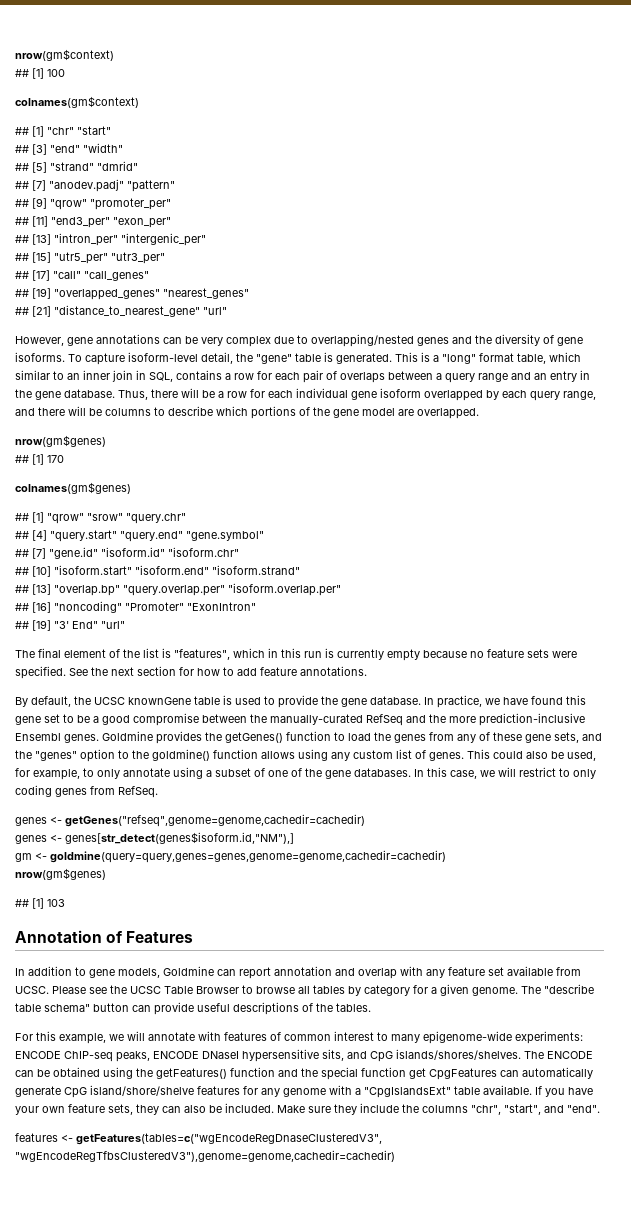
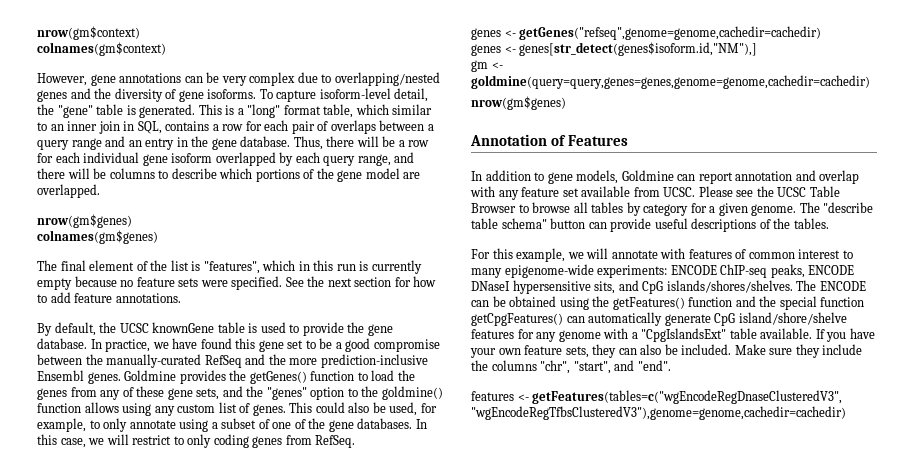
- ## [1] 100
  colnames(gm$context)
- ## [1] "chr" "start"
- ## [3] "end" "width"
- ## [5] "strand" "dmrid"
- ## [7] "anodev.padj" "pattern"
- ## [9] "qrow" "promoter_per"
- ## [11] "end3_per" "exon_per"
- ## [13] "intron_per" "intergenic_per"
- ## [15] "utr5_per" "utr3_per"
- ## [17] "call" "call_genes"
- ## [19] "overlapped_genes" "nearest_genes"
- ## [21] "distance_to_nearest_gene" "url"
- ## [1] 170
  colnames(gm$genes)
- ## [1] "qrow" "srow" "query.chr"
- ## [4] "query.start" "query.end" "gene.symbol"
- ## [7] "gene.id" "isoform.id" "isoform.chr"
- ## [10] "isoform.start" "isoform.end" "isoform.strand"
- ## [13] "overlap.bp" "query.overlap.per" "isoform.overlap.per"
- ## [16] "noncoding" "Promoter" "ExonIntron"
- ## [19] "3' End" "url"
- ## [1] 103
- The ENCODE can be obtained using the getFeatures() function and the special function get CpgFeatures can automatically generate CpG island/shore/shelve features for any genome with a "CpgIslandsExt" table available.
+ The ENCODE can be obtained using the getFeatures() function and the special function getCpgFeatures() can automatically generate CpG island/shore/shelve features for any genome with a "CpgIslandsExt" table available.

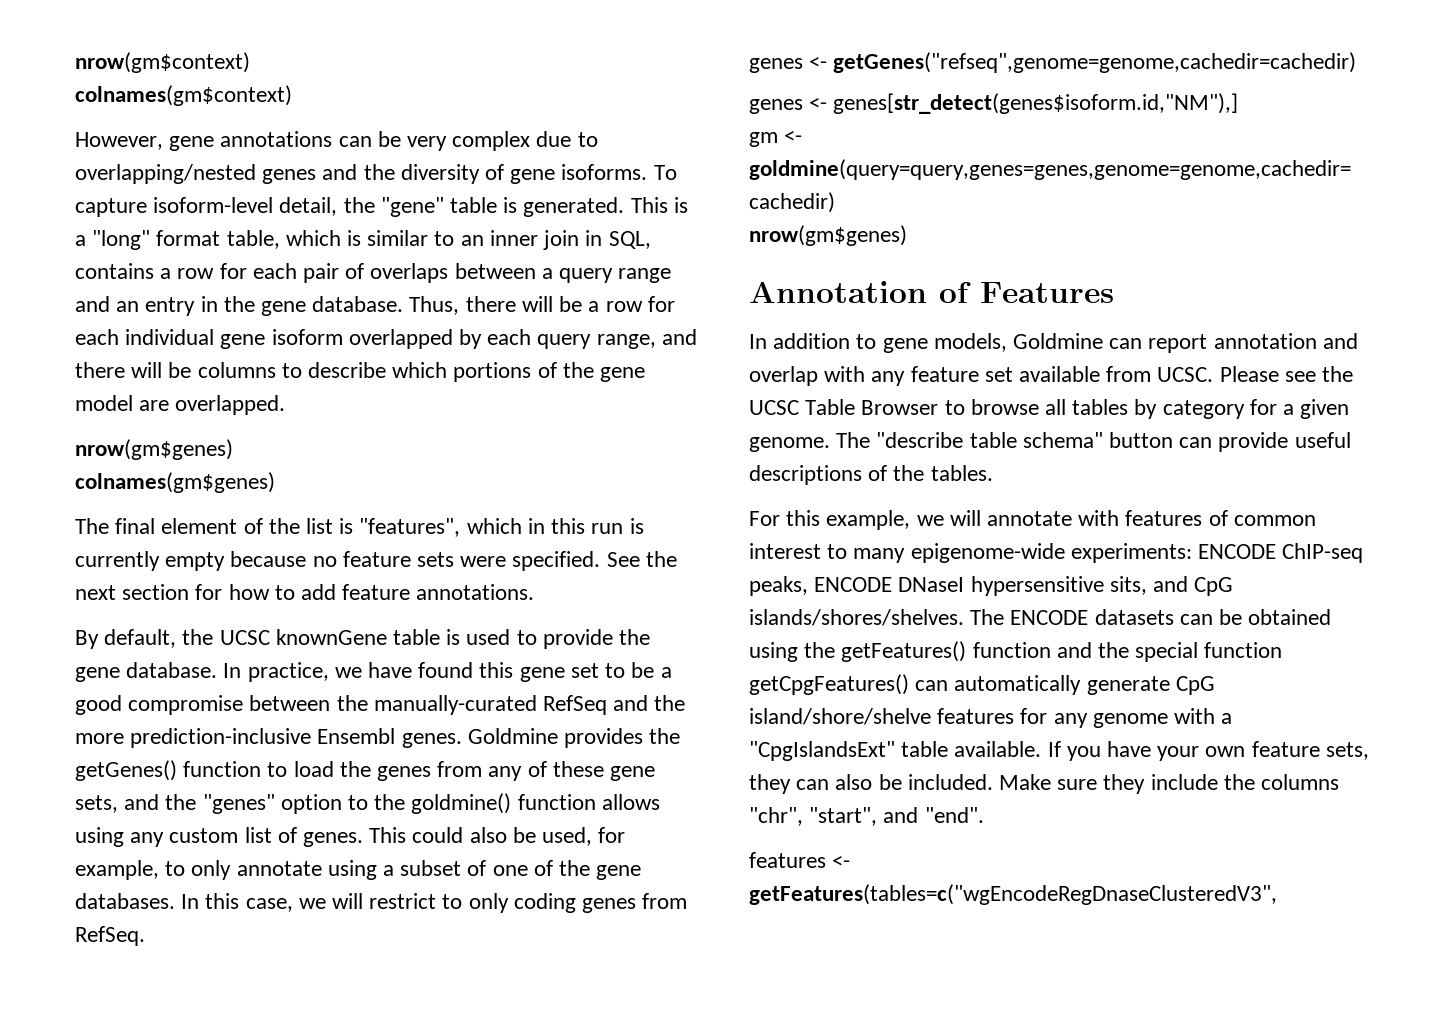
- This is a "long" format table, which similar to an inner join in SQL, contains a row for each pair of overlaps between a query range and an entry in the gene database.
+ This is a "long" format table, which is similar to an inner join in SQL, contains a row for each pair of overlaps between a query range and an entry in the gene database.
- The ENCODE can be obtained using the getFeatures() function and the special function getCpgFeatures() can automatically generate CpG island/shore/shelve features for any genome with a "CpgIslandsExt" table available.
+ The ENCODE datasets can be obtained using the getFeatures() function and the special function getCpgFeatures() can automatically generate CpG island/shore/shelve features for any genome with a "CpgIslandsExt" table available.
- features <- getFeatures(tables=c("wgEncodeRegDnaseClusteredV3", "wgEncodeRegTfbsClusteredV3"),genome=genome,cachedir=cachedir)
+ features <- getFeatures(tables=c("wgEncodeRegDnaseClusteredV3",

